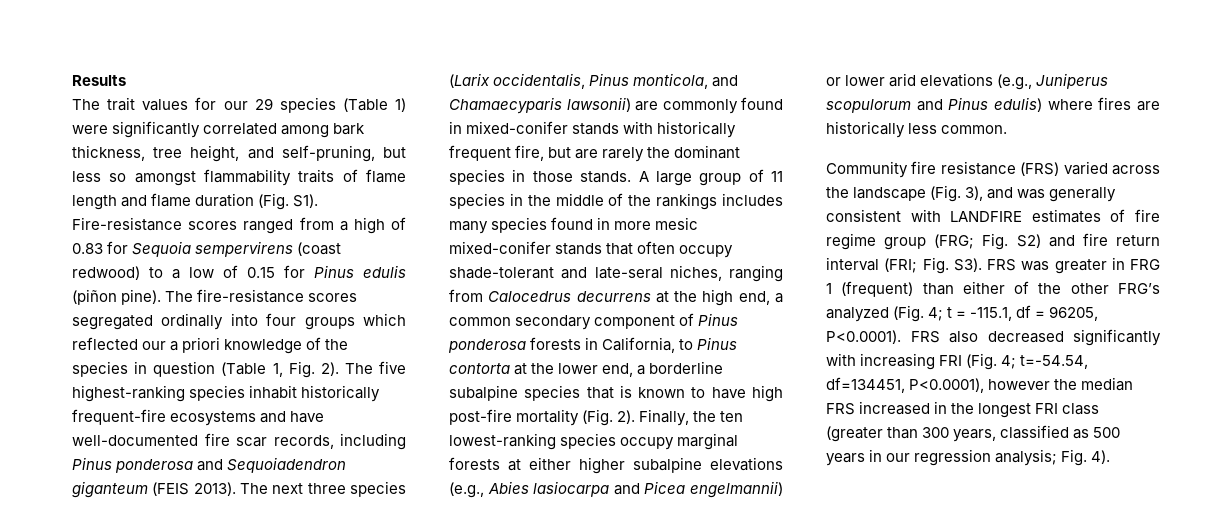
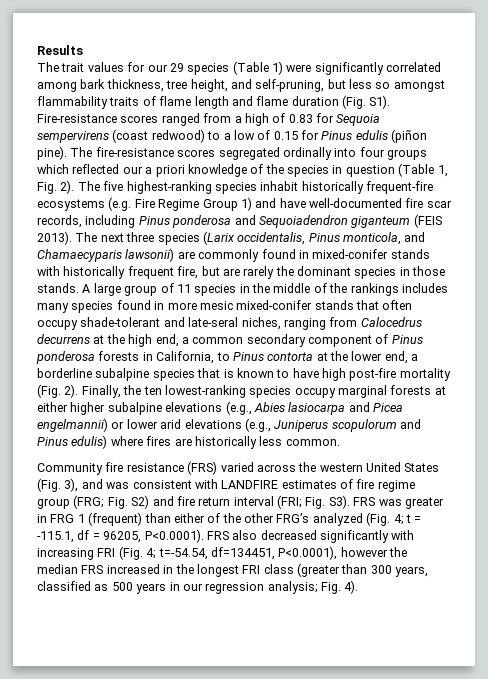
- The five highest-ranking species inhabit historically frequent-fire ecosystems and have well-documented fire scar records, including Pinus ponderosa and Sequoiadendron giganteum (FEIS 2013).
+ The five highest-ranking species inhabit historically frequent-fire ecosystems (e.g. Fire Regime Group 1) and have well-documented fire scar records, including Pinus ponderosa and Sequoiadendron giganteum (FEIS 2013).
- Community fire resistance (FRS) varied across the landscape (Fig. 3), and was generally consistent with LANDFIRE estimates of fire regime group (FRG;
+ Community fire resistance (FRS) varied across the western United States (Fig. 3), and was consistent with LANDFIRE estimates of fire regime group (FRG;

